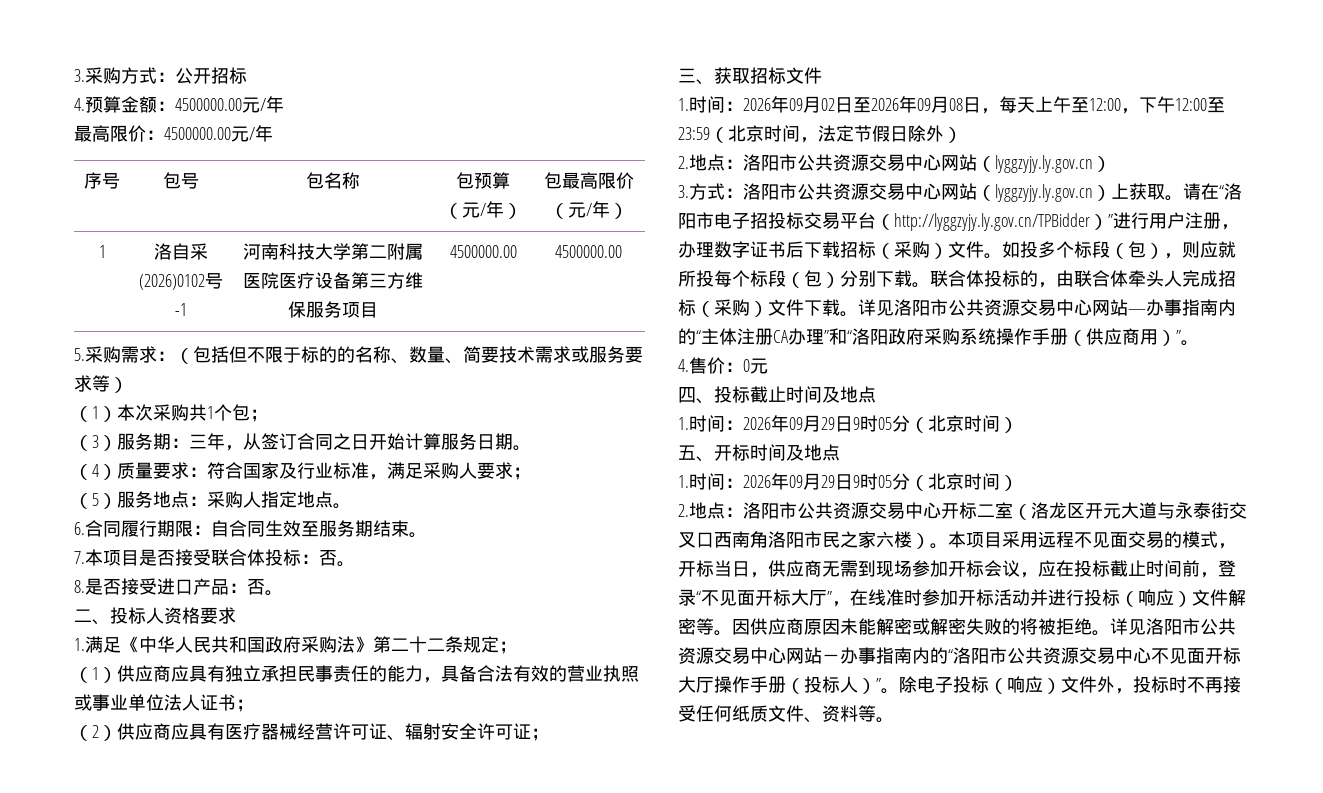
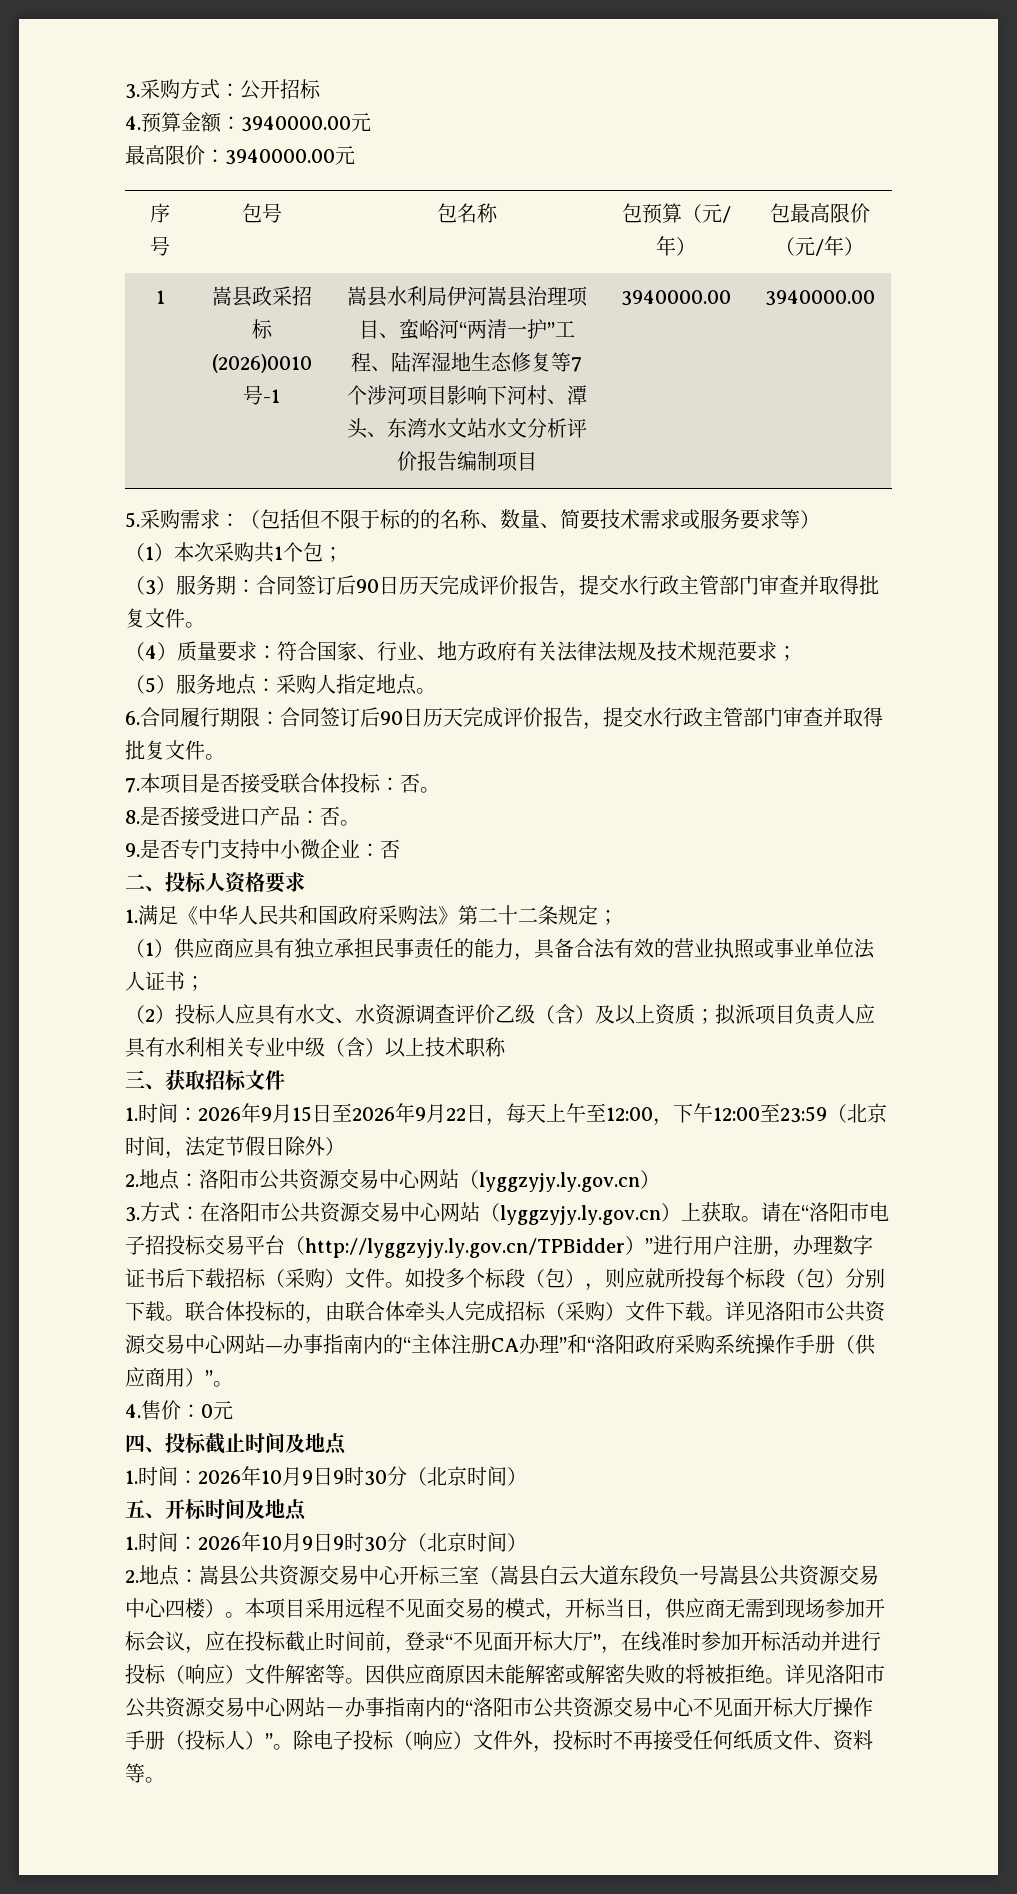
- 4.预算金额：4500000.00元/年
+ 4.预算金额：3940000.00元
- 最高限价：4500000.00元/年
+ 最高限价：3940000.00元
- 洛自采(2026)0102号-1 | 河南科技大学第二附属医院医疗设备第三方维保服务项目
+ 嵩县政采招标(2026)0010号-1 | 嵩县水利局伊河嵩县治理项目、蛮峪河“两清一护”工程、陆浑湿地生态修复等7个涉河项目影响下河村、潭头、东湾水文站水文分析评价报告编制项目
- 4500000.00 | 4500000.00
+ 3940000.00 | 3940000.00
- （3）服务期：三年，从签订合同之日开始计算服务日期。
+ （3）服务期：合同签订后90日历天完成评价报告，提交水行政主管部门审查并取得批复文件。
- （4）质量要求：符合国家及行业标准，满足采购人要求；
+ （4）质量要求：符合国家、行业、地方政府有关法律法规及技术规范要求；
- 6.合同履行期限：自合同生效至服务期结束。
+ 6.合同履行期限：合同签订后90日历天完成评价报告，提交水行政主管部门审查并取得批复文件。
+ 9.是否专门支持中小微企业：否
- （2）供应商应具有医疗器械经营许可证、辐射安全许可证；
+ （2）投标人应具有水文、水资源调查评价乙级（含）及以上资质；拟派项目负责人应具有水利相关专业中级（含）以上技术职称
- 1.时间：2026年09月02日至2026年09月08日，每天上午至12:00，下午12:00至23:59（北京时间，法定节假日除外）
+ 1.时间：2026年9月15日至2026年9月22日，每天上午至12:00，下午12:00至23:59（北京时间，法定节假日除外）
- 3.方式：洛阳市公共资源交易中心网站（lyggzyjy.ly.gov.cn）上获取。
+ 3.方式：在洛阳市公共资源交易中心网站（lyggzyjy.ly.gov.cn）上获取。
  四、投标截止时间及地点
- 1.时间：2026年09月29日9时05分（北京时间）
+ 1.时间：2026年10月9日9时30分（北京时间）
  五、开标时间及地点
- 1.时间：2026年09月29日9时05分（北京时间）
+ 1.时间：2026年10月9日9时30分（北京时间）
- 2.地点：洛阳市公共资源交易中心开标二室（洛龙区开元大道与永泰街交叉口西南角洛阳市民之家六楼）。
+ 2.地点：嵩县公共资源交易中心开标三室（嵩县白云大道东段负一号嵩县公共资源交易中心四楼）。

